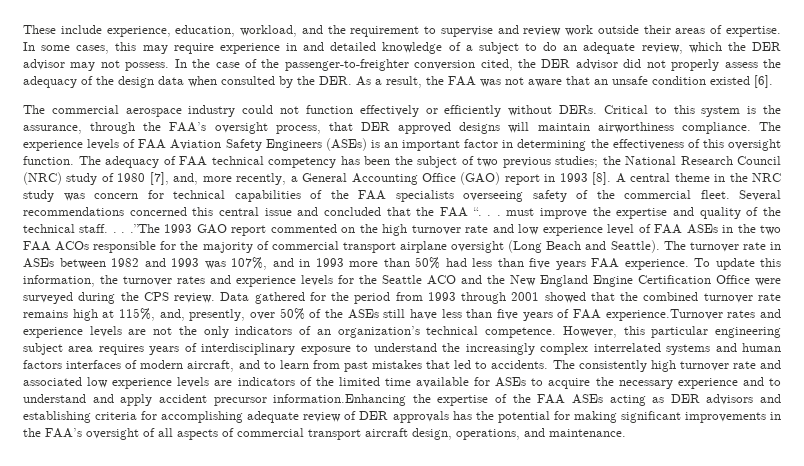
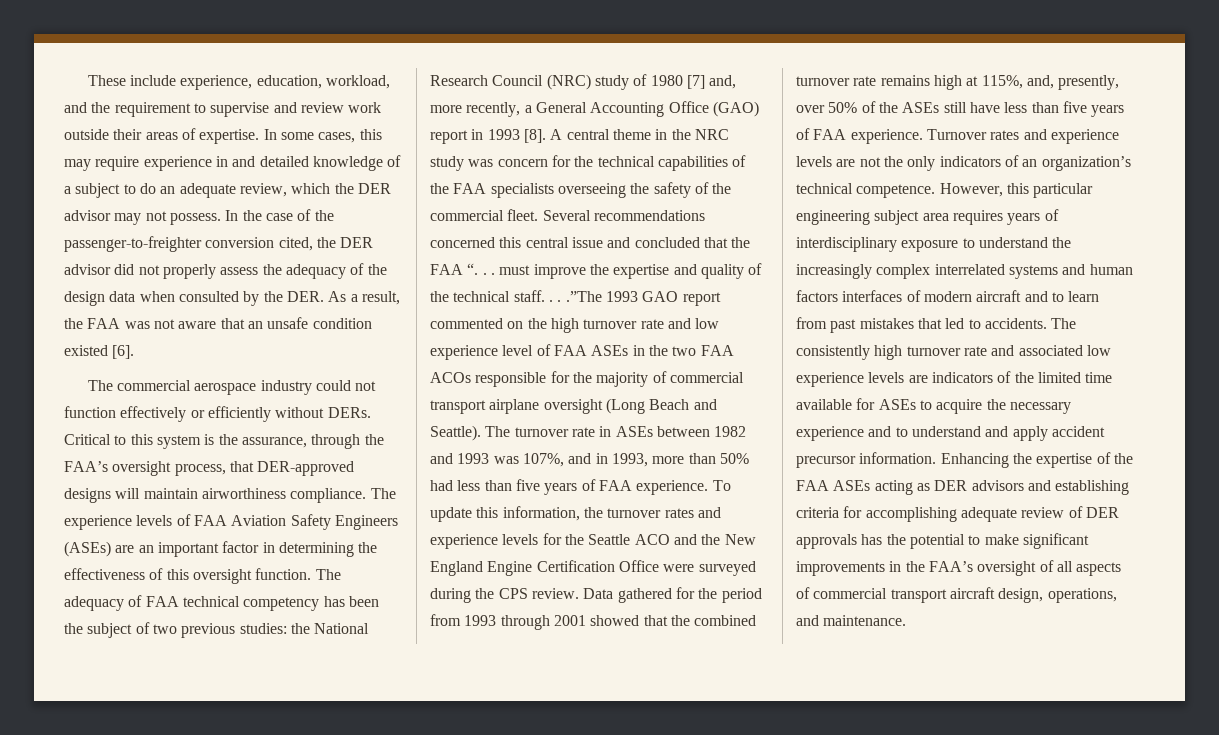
- Critical to this system is the assurance, through the FAA’s oversight process, that DER approved designs will maintain airworthiness compliance.
+ Critical to this system is the assurance, through the FAA’s oversight process, that DER-approved designs will maintain airworthiness compliance.
- The experience levels of FAA Aviation Safety Engineers (ASEs) is an important factor in determining the effectiveness of this oversight function.
+ The experience levels of FAA Aviation Safety Engineers (ASEs) are an important factor in determining the effectiveness of this oversight function.
- The adequacy of FAA technical competency has been the subject of two previous studies; the National Research Council (NRC) study of 1980 [7], and, more recently, a General Accounting Office (GAO) report in 1993 [8].
+ The adequacy of FAA technical competency has been the subject of two previous studies: the National Research Council (NRC) study of 1980 [7] and, more recently, a General Accounting Office (GAO) report in 1993 [8].
- A central theme in the NRC study was concern for technical capabilities of the FAA specialists overseeing safety of the commercial fleet.
+ A central theme in the NRC study was concern for the technical capabilities of the FAA specialists overseeing the safety of the commercial fleet.
- The turnover rate in ASEs between 1982 and 1993 was 107%, and in 1993 more than 50% had less than five years FAA experience.
+ The turnover rate in ASEs between 1982 and 1993 was 107%, and in 1993, more than 50% had less than five years of FAA experience.
- Data gathered for the period from 1993 through 2001 showed that the combined turnover rate remains high at 115%, and, presently, over 50% of the ASEs still have less than five years of FAA experience.Turnover rates and experience levels are not the only indicators of an organization’s technical competence.
+ Data gathered for the period from 1993 through 2001 showed that the combined turnover rate remains high at 115%, and, presently, over 50% of the ASEs still have less than five years of FAA experience. Turnover rates and experience levels are not the only indicators of an organization’s technical competence.
- However, this particular engineering subject area requires years of interdisciplinary exposure to understand the increasingly complex interrelated systems and human factors interfaces of modern aircraft, and to learn from past mistakes that led to accidents.
+ However, this particular engineering subject area requires years of interdisciplinary exposure to understand the increasingly complex interrelated systems and human factors interfaces of modern aircraft and to learn from past mistakes that led to accidents.
- The consistently high turnover rate and associated low experience levels are indicators of the limited time available for ASEs to acquire the necessary experience and to understand and apply accident precursor information.Enhancing the expertise of the FAA ASEs acting as DER advisors and establishing criteria for accomplishing adequate review of DER approvals has the potential for making significant improvements in the FAA’s oversight of all aspects of commercial transport aircraft design, operations, and maintenance.
+ The consistently high turnover rate and associated low experience levels are indicators of the limited time available for ASEs to acquire the necessary experience and to understand and apply accident precursor information. Enhancing the expertise of the FAA ASEs acting as DER advisors and establishing criteria for accomplishing adequate review of DER approvals has the potential to make significant improvements in the FAA’s oversight of all aspects of commercial transport aircraft design, operations, and maintenance.

